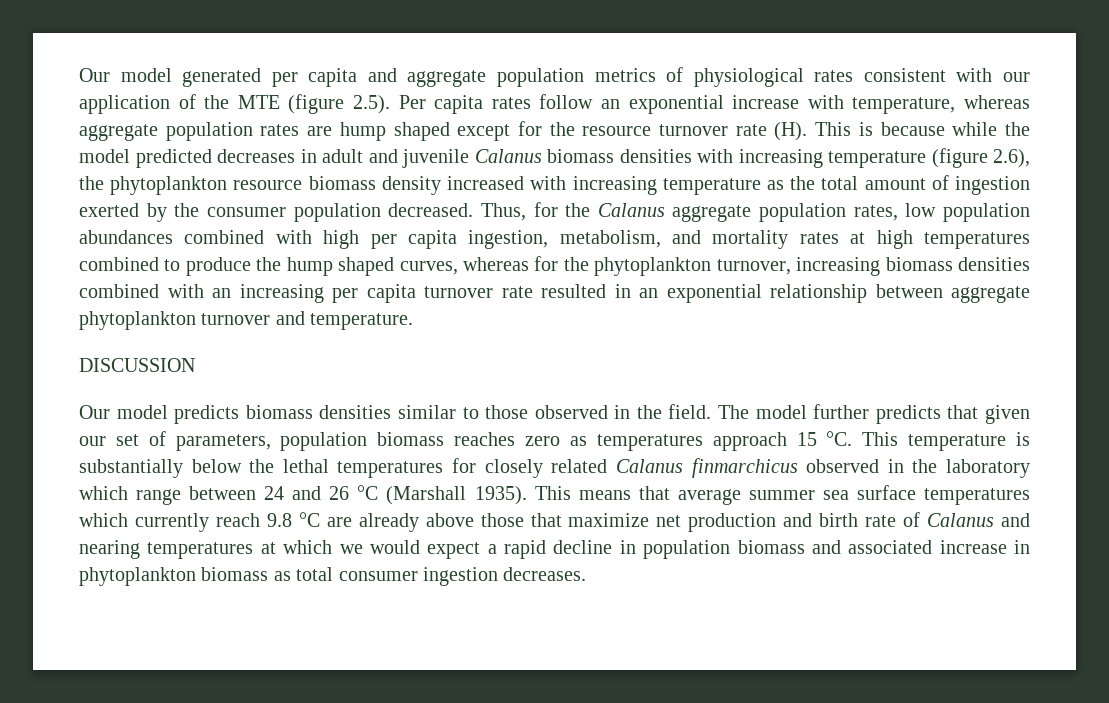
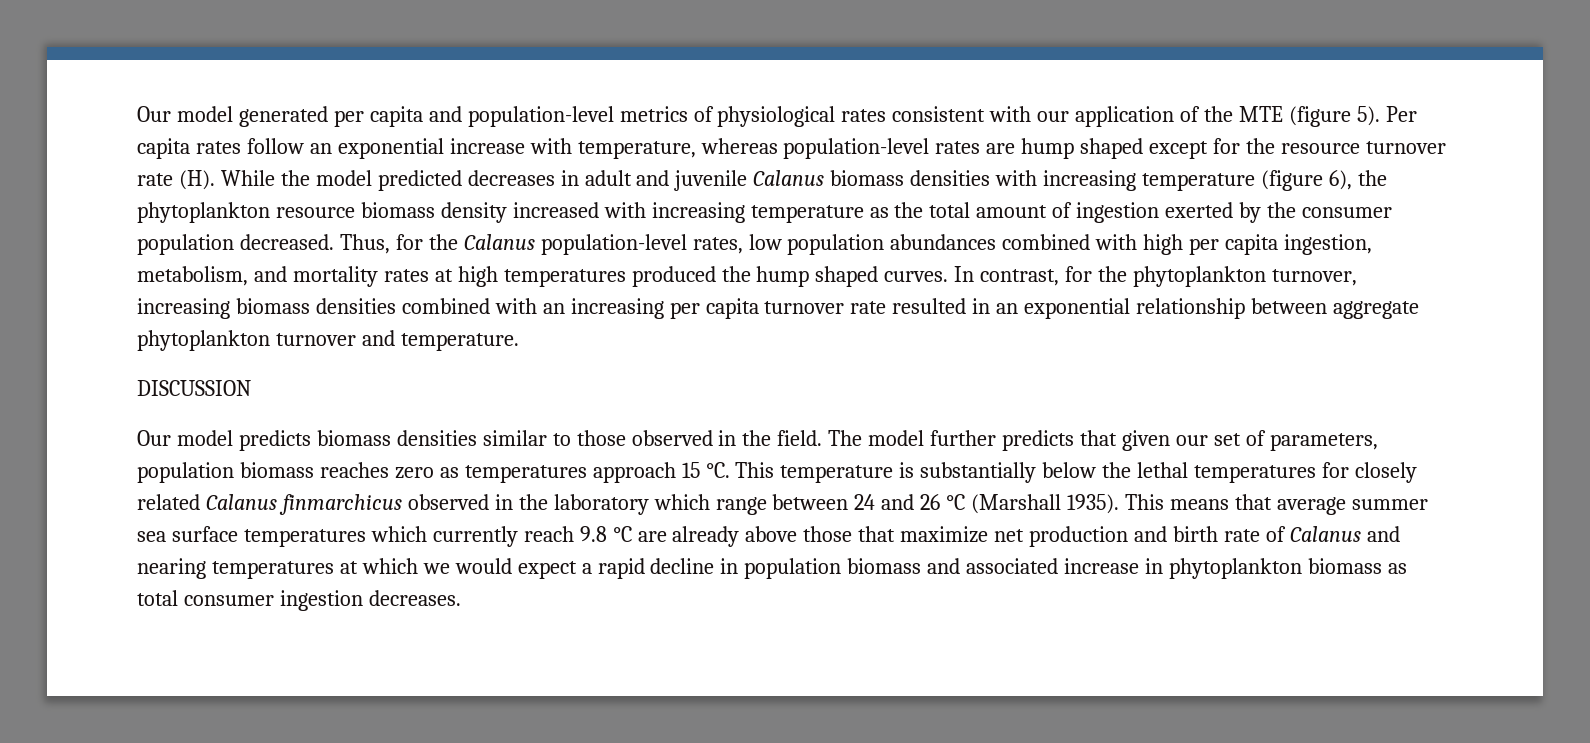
- Our model generated per capita and aggregate population metrics of physiological rates consistent with our application of the MTE (figure 2.5). Per capita rates follow an exponential increase with temperature, whereas aggregate population rates are hump shaped except for the resource turnover rate (H). This is because while the model predicted decreases in adult and juvenile Calanus biomass densities with increasing temperature (figure 2.6), the phytoplankton resource biomass density increased with increasing temperature as the total amount of ingestion exerted by the consumer population decreased.
+ Our model generated per capita and population-level metrics of physiological rates consistent with our application of the MTE (figure 5). Per capita rates follow an exponential increase with temperature, whereas population-level rates are hump shaped except for the resource turnover rate (H). While the model predicted decreases in adult and juvenile Calanus biomass densities with increasing temperature (figure 6), the phytoplankton resource biomass density increased with increasing temperature as the total amount of ingestion exerted by the consumer population decreased.
- Thus, for the Calanus aggregate population rates, low population abundances combined with high per capita ingestion, metabolism, and mortality rates at high temperatures combined to produce the hump shaped curves, whereas for the phytoplankton turnover, increasing biomass densities combined with an increasing per capita turnover rate resulted in an exponential relationship between aggregate phytoplankton turnover and temperature.
+ Thus, for the Calanus population-level rates, low population abundances combined with high per capita ingestion, metabolism, and mortality rates at high temperatures produced the hump shaped curves. In contrast, for the phytoplankton turnover, increasing biomass densities combined with an increasing per capita turnover rate resulted in an exponential relationship between aggregate phytoplankton turnover and temperature.

